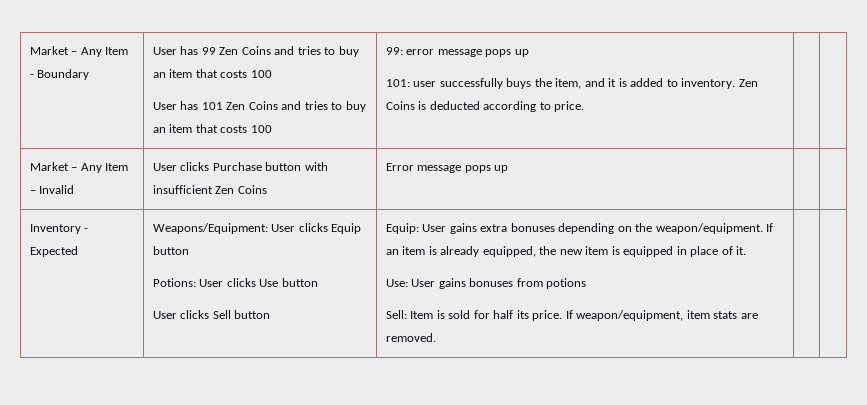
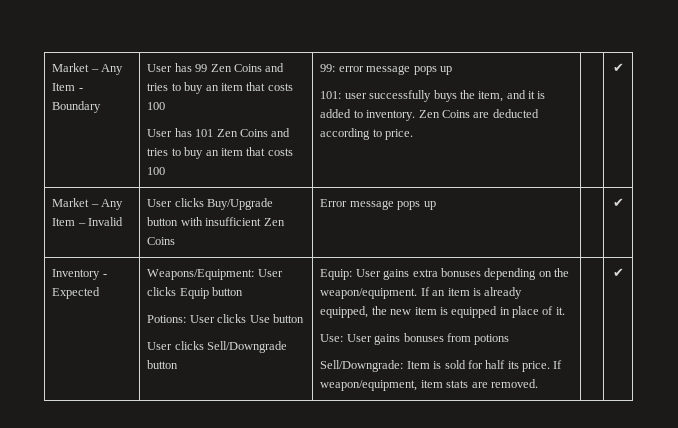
- Zen Coins is deducted according to price.
+ Zen Coins are deducted according to price. | | ✔
- Market – Any Item – Invalid | User clicks Purchase button with insufficient Zen Coins | Error message pops up | |
+ Market – Any Item – Invalid | User clicks Buy/Upgrade button with insufficient Zen Coins | Error message pops up | | ✔
- User clicks Sell button
+ User clicks Sell/Downgrade button
- Sell: Item is sold for half its price.
+ Sell/Downgrade: Item is sold for half its price.
- If weapon/equipment, item stats are removed.
+ If weapon/equipment, item stats are removed. | | ✔

